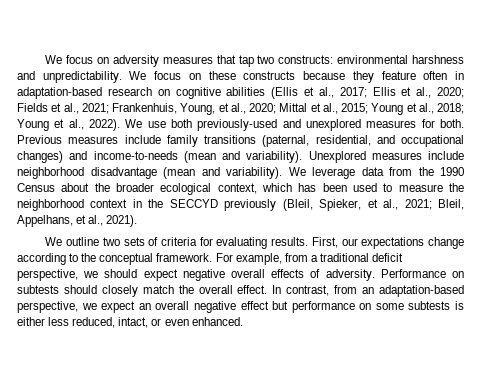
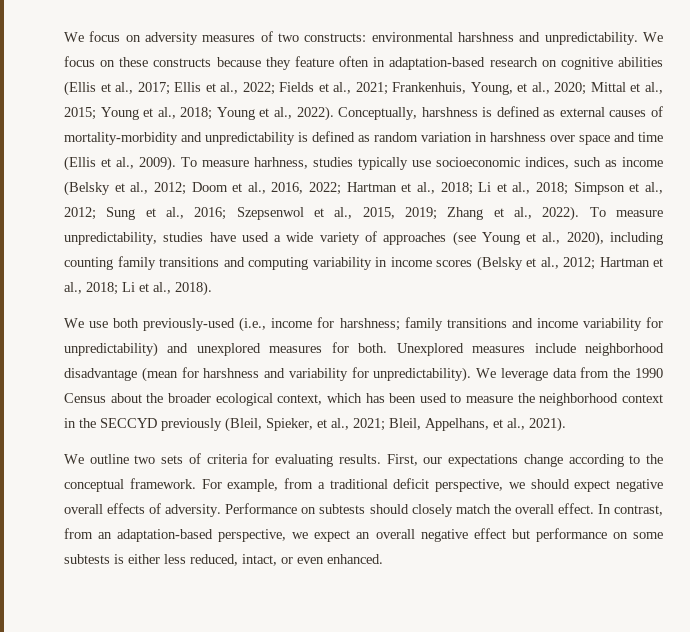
- We focus on adversity measures that tap two constructs: environmental harshness and unpredictability.
+ We focus on adversity measures of two constructs: environmental harshness and unpredictability.
- We focus on these constructs because they feature often in adaptation-based research on cognitive abilities (Ellis et al., 2017; Ellis et al., 2020; Fields et al., 2021; Frankenhuis, Young, et al., 2020; Mittal et al., 2015; Young et al., 2018; Young et al., 2022).
+ We focus on these constructs because they feature often in adaptation-based research on cognitive abilities (Ellis et al., 2017; Ellis et al., 2022; Fields et al., 2021; Frankenhuis, Young, et al., 2020; Mittal et al., 2015; Young et al., 2018; Young et al., 2022).
- We use both previously-used and unexplored measures for both.
+ Conceptually, harshness is defined as external causes of mortality-morbidity and unpredictability is defined as random variation in harshness over space and time (Ellis et al., 2009). To measure harhness, studies typically use socioeconomic indices, such as income (Belsky et al., 2012; Doom et al., 2016, 2022; Hartman et al., 2018; Li et al., 2018; Simpson et al., 2012; Sung et al., 2016; Szepsenwol et al., 2015, 2019; Zhang et al., 2022). To measure unpredictability, studies have used a wide variety of approaches (see Young et al., 2020), including counting family transitions and computing variability in income scores (Belsky et al., 2012; Hartman et al., 2018; Li et al., 2018).
+ We use both previously-used (i.e., income for harshness; family transitions and income variability for unpredictability) and unexplored measures for both.
- Previous measures include family transitions (paternal, residential, and occupational changes) and income-to-needs (mean and variability).
- Unexplored measures include neighborhood disadvantage (mean and variability).
+ Unexplored measures include neighborhood disadvantage (mean for harshness and variability for unpredictability).

